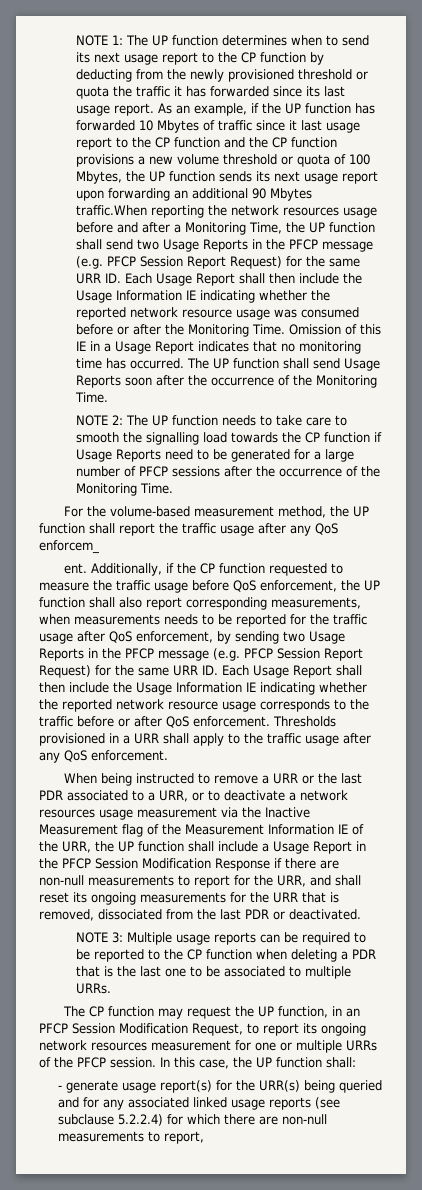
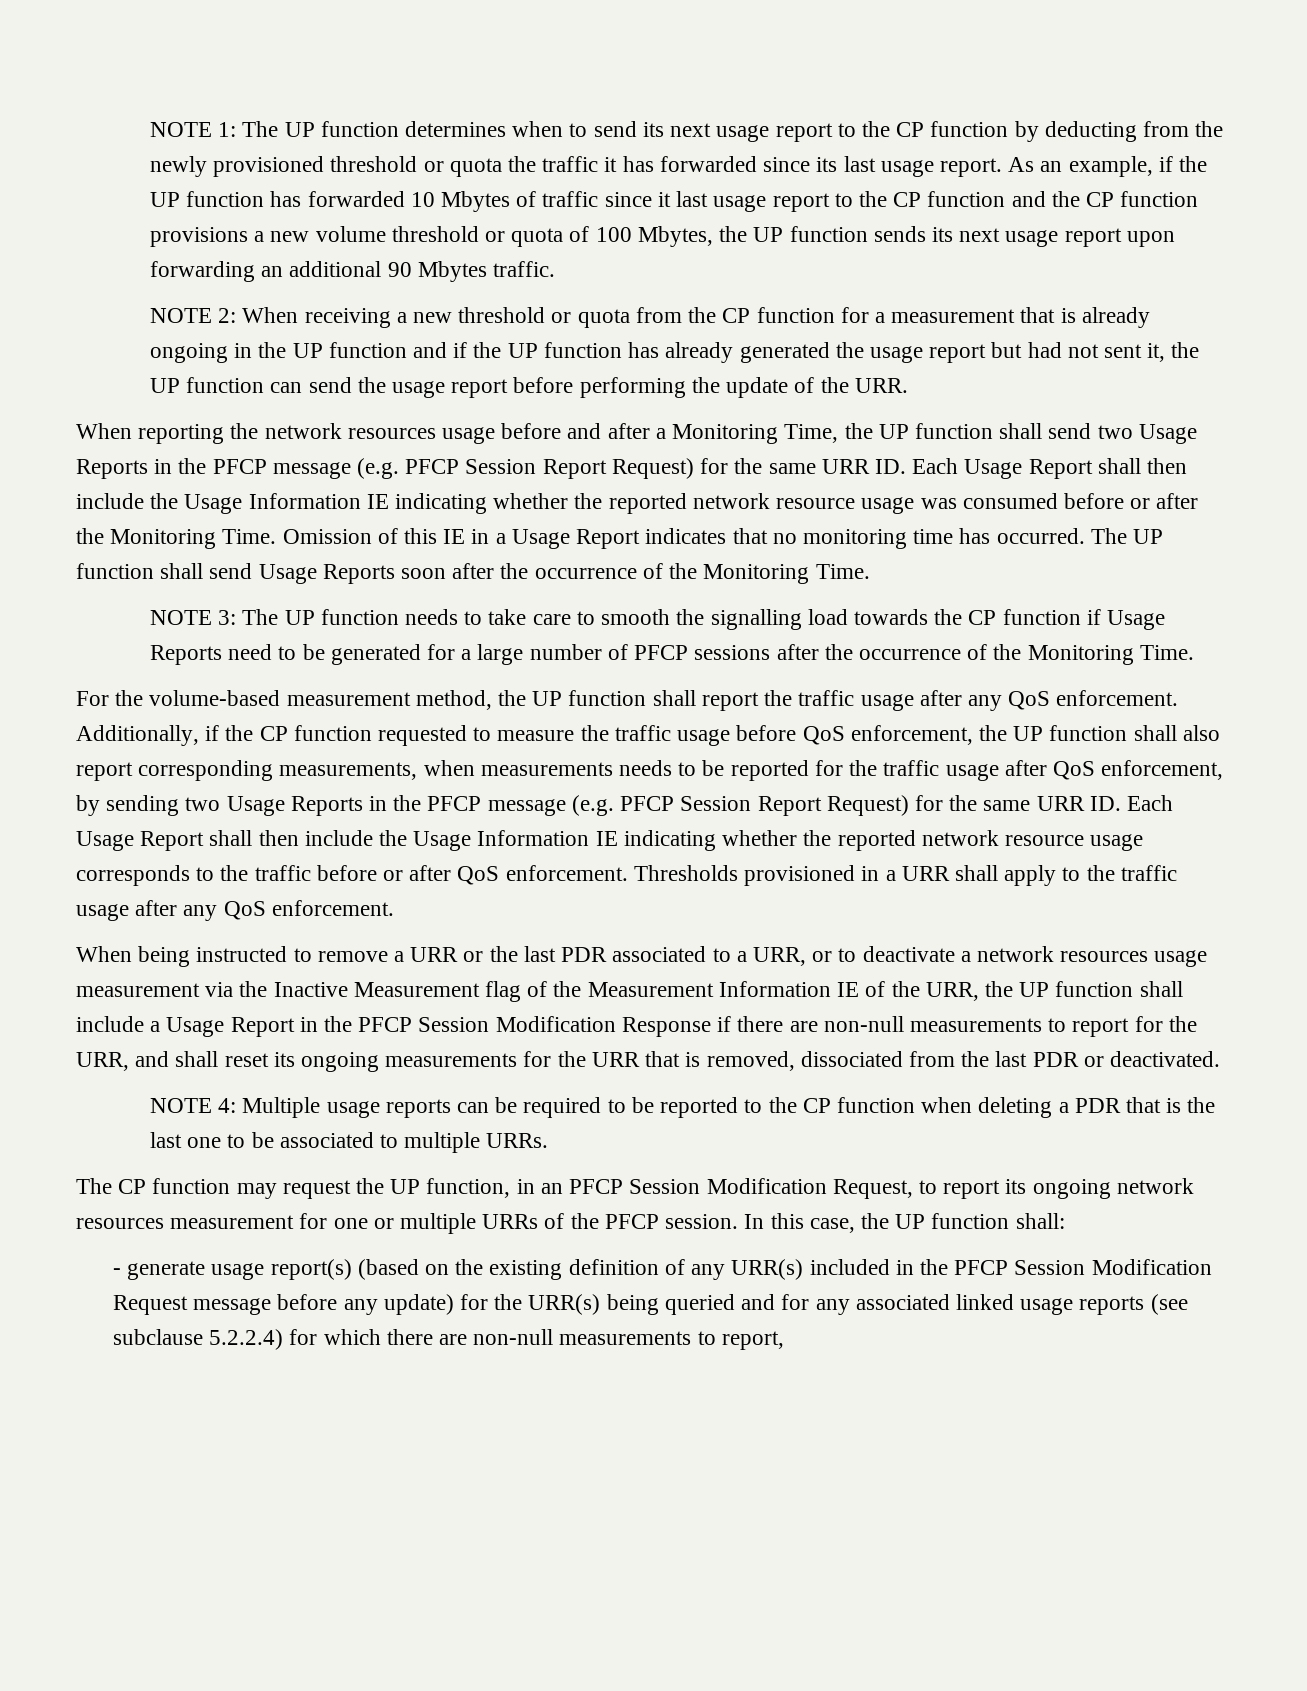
- As an example, if the UP function has forwarded 10 Mbytes of traffic since it last usage report to the CP function and the CP function provisions a new volume threshold or quota of 100 Mbytes, the UP function sends its next usage report upon forwarding an additional 90 Mbytes traffic.When reporting the network resources usage before and after a Monitoring Time, the UP function shall send two Usage Reports in the PFCP message (e.g. PFCP Session Report Request) for the same URR ID. Each Usage Report shall then include the Usage Information IE indicating whether the reported network resource usage was consumed before or after the Monitoring Time.
+ As an example, if the UP function has forwarded 10 Mbytes of traffic since it last usage report to the CP function and the CP function provisions a new volume threshold or quota of 100 Mbytes, the UP function sends its next usage report upon forwarding an additional 90 Mbytes traffic.
+ NOTE 2: When receiving a new threshold or quota from the CP function for a measurement that is already ongoing in the UP function and if the UP function has already generated the usage report but had not sent it, the UP function can send the usage report before performing the update of the URR.
+ When reporting the network resources usage before and after a Monitoring Time, the UP function shall send two Usage Reports in the PFCP message (e.g. PFCP Session Report Request) for the same URR ID. Each Usage Report shall then include the Usage Information IE indicating whether the reported network resource usage was consumed before or after the Monitoring Time.
- NOTE 2: The UP function needs to take care to smooth the signalling load towards the CP function if Usage Reports need to be generated for a large number of PFCP sessions after the occurrence of the Monitoring Time.
+ NOTE 3: The UP function needs to take care to smooth the signalling load towards the CP function if Usage Reports need to be generated for a large number of PFCP sessions after the occurrence of the Monitoring Time.
- For the volume-based measurement method, the UP function shall report the traffic usage after any QoS enforcem_
- ent.
+ For the volume-based measurement method, the UP function shall report the traffic usage after any QoS enforcement.
- NOTE 3: Multiple usage reports can be required to be reported to the CP function when deleting a PDR that is the last one to be associated to multiple URRs.
+ NOTE 4: Multiple usage reports can be required to be reported to the CP function when deleting a PDR that is the last one to be associated to multiple URRs.
- - generate usage report(s) for the URR(s) being queried and for any associated linked usage reports (see subclause 5.2.2.4) for which there are non-null measurements to report,
+ - generate usage report(s) (based on the existing definition of any URR(s) included in the PFCP Session Modification Request message before any update) for the URR(s) being queried and for any associated linked usage reports (see subclause 5.2.2.4) for which there are non-null measurements to report,

